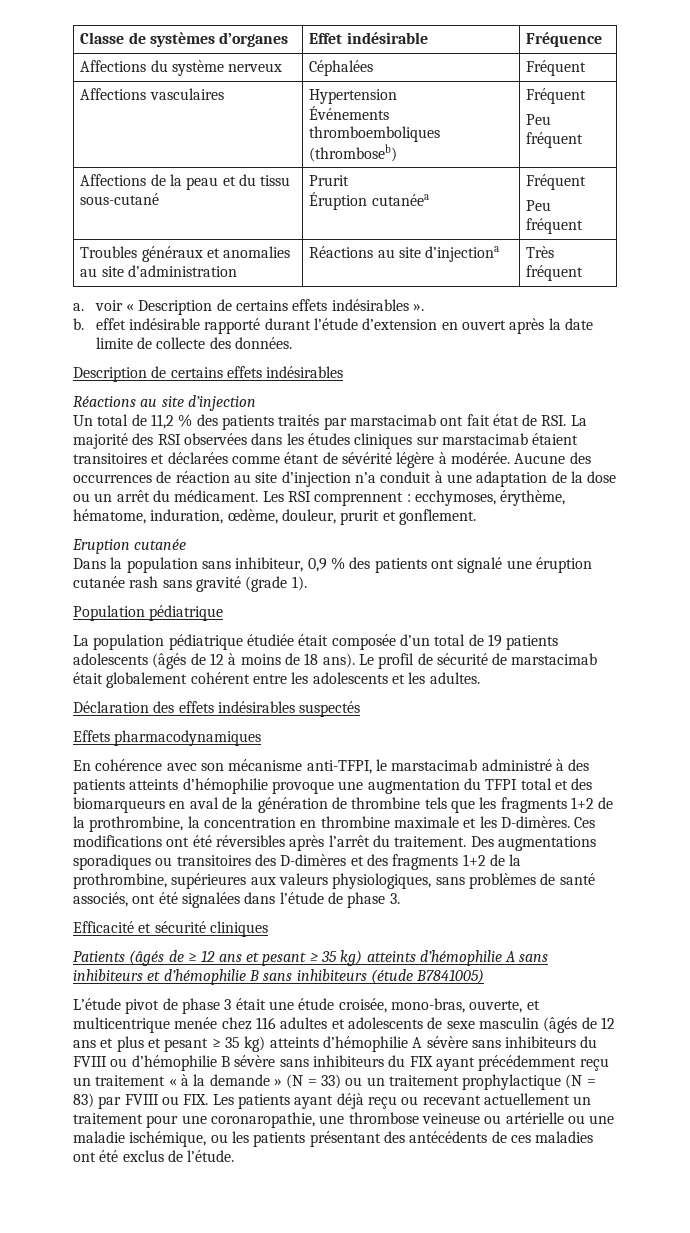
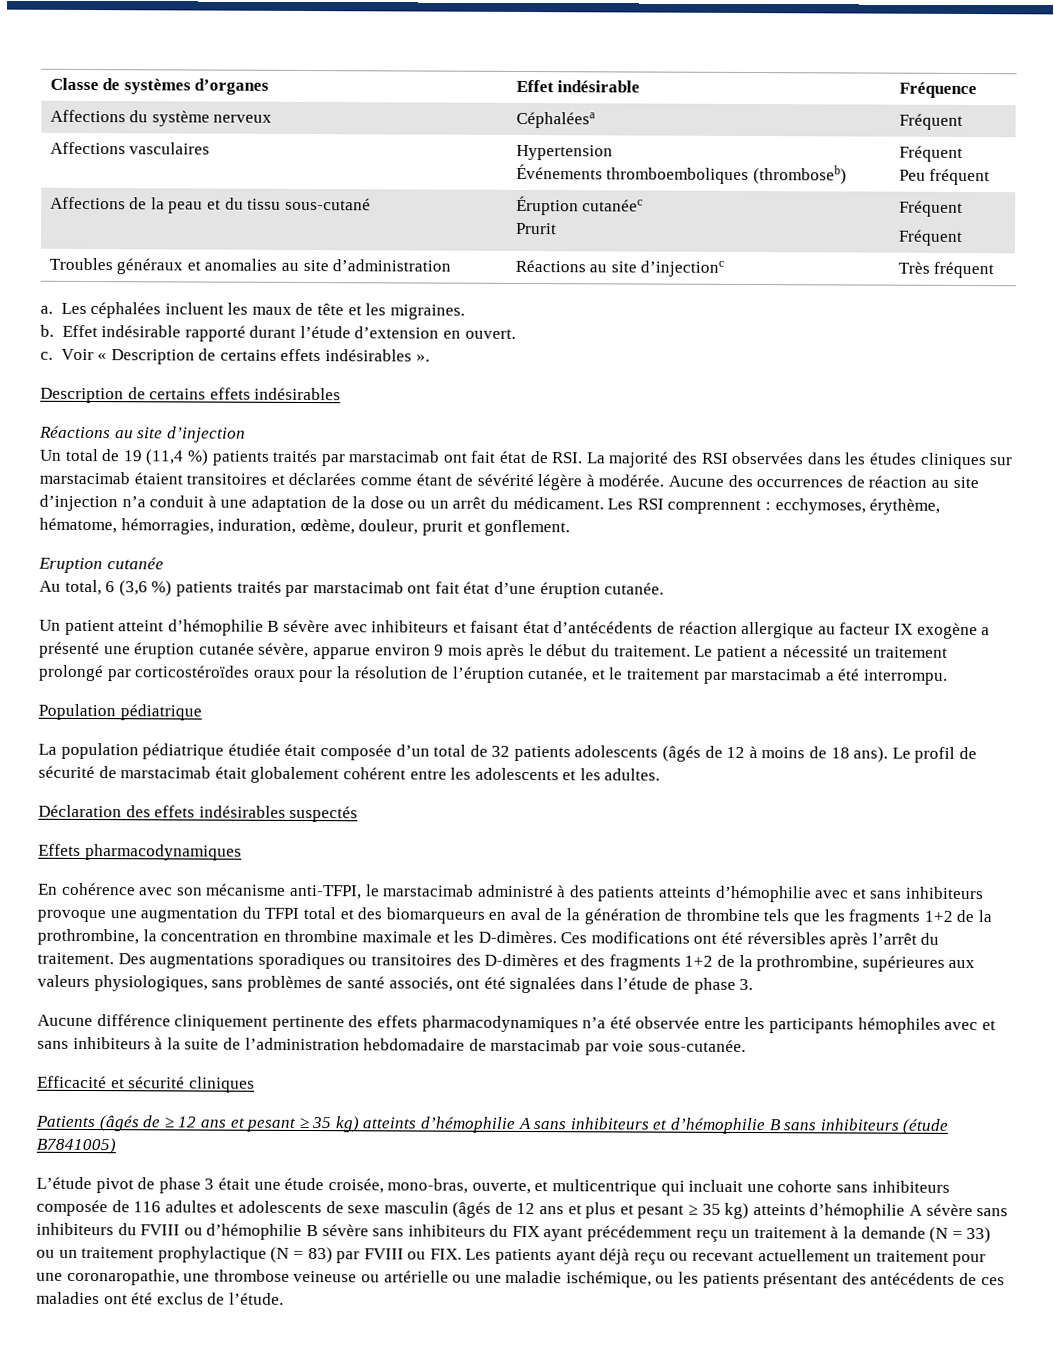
- Affections du système nerveux | Céphalées | Fréquent
+ Affections du système nerveux | Céphaléesa | Fréquent
- Affections de la peau et du tissu sous-cutané | Prurit
- Éruption cutanéea | Fréquent
- Peu fréquent
+ Affections de la peau et du tissu sous-cutané | Éruption cutanéec
+ Prurit | Fréquent
+ Fréquent
- Troubles généraux et anomalies au site d’administration | Réactions au site d’injectiona | Très fréquent
+ Troubles généraux et anomalies au site d’administration | Réactions au site d’injectionc | Très fréquent
- a. voir « Description de certains effets indésirables ».
+ a. Les céphalées incluent les maux de tête et les migraines.
+ b. Effet indésirable rapporté durant l’étude d’extension en ouvert.
+ c. Voir « Description de certains effets indésirables ».
- b. effet indésirable rapporté durant l’étude d’extension en ouvert après la date limite de collecte des données.
- Un total de 11,2 % des patients traités par marstacimab ont fait état de RSI. La majorité des RSI observées dans les études cliniques sur marstacimab étaient transitoires et déclarées comme étant de sévérité légère à modérée.
+ Un total de 19 (11,4 %) patients traités par marstacimab ont fait état de RSI. La majorité des RSI observées dans les études cliniques sur marstacimab étaient transitoires et déclarées comme étant de sévérité légère à modérée.
- Les RSI comprennent : ecchymoses, érythème, hématome, induration, œdème, douleur, prurit et gonflement.
+ Les RSI comprennent : ecchymoses, érythème, hématome, hémorragies, induration, œdème, douleur, prurit et gonflement.
- Dans la population sans inhibiteur, 0,9 % des patients ont signalé une éruption cutanée rash sans gravité (grade 1).
+ Au total, 6 (3,6 %) patients traités par marstacimab ont fait état d’une éruption cutanée.
+ Un patient atteint d’hémophilie B sévère avec inhibiteurs et faisant état d’antécédents de réaction allergique au facteur IX exogène a présenté une éruption cutanée sévère, apparue environ 9 mois après le début du traitement. Le patient a nécessité un traitement prolongé par corticostéroïdes oraux pour la résolution de l’éruption cutanée, et le traitement par marstacimab a été interrompu.
- La population pédiatrique étudiée était composée d’un total de 19 patients adolescents (âgés de 12 à moins de 18 ans).
+ La population pédiatrique étudiée était composée d’un total de 32 patients adolescents (âgés de 12 à moins de 18 ans).
- En cohérence avec son mécanisme anti-TFPI, le marstacimab administré à des patients atteints d’hémophilie provoque une augmentation du TFPI total et des biomarqueurs en aval de la génération de thrombine tels que les fragments 1+2 de la prothrombine, la concentration en thrombine maximale et les D-dimères.
+ En cohérence avec son mécanisme anti-TFPI, le marstacimab administré à des patients atteints d’hémophilie avec et sans inhibiteurs provoque une augmentation du TFPI total et des biomarqueurs en aval de la génération de thrombine tels que les fragments 1+2 de la prothrombine, la concentration en thrombine maximale et les D-dimères.
+ Aucune différence cliniquement pertinente des effets pharmacodynamiques n’a été observée entre les participants hémophiles avec et sans inhibiteurs à la suite de l’administration hebdomadaire de marstacimab par voie sous‑cutanée.
- L’étude pivot de phase 3 était une étude croisée, mono-bras, ouverte, et multicentrique menée chez 116 adultes et adolescents de sexe masculin (âgés de 12 ans et plus et pesant ≥ 35 kg) atteints d’hémophilie A sévère sans inhibiteurs du FVIII ou d’hémophilie B sévère sans inhibiteurs du FIX ayant précédemment reçu un traitement « à la demande » (N = 33) ou un traitement prophylactique (N = 83) par FVIII ou FIX. Les patients ayant déjà reçu ou recevant actuellement un traitement pour une coronaropathie, une thrombose veineuse ou artérielle ou une maladie ischémique, ou les patients présentant des antécédents de ces maladies ont été exclus de l’étude.
+ L’étude pivot de phase 3 était une étude croisée, mono-bras, ouverte, et multicentrique qui incluait une cohorte sans inhibiteurs composée de 116 adultes et adolescents de sexe masculin (âgés de 12 ans et plus et pesant ≥ 35 kg) atteints d’hémophilie A sévère sans inhibiteurs du FVIII ou d’hémophilie B sévère sans inhibiteurs du FIX ayant précédemment reçu un traitement à la demande (N = 33) ou un traitement prophylactique (N = 83) par FVIII ou FIX. Les patients ayant déjà reçu ou recevant actuellement un traitement pour une coronaropathie, une thrombose veineuse ou artérielle ou une maladie ischémique, ou les patients présentant des antécédents de ces maladies ont été exclus de l’étude.

